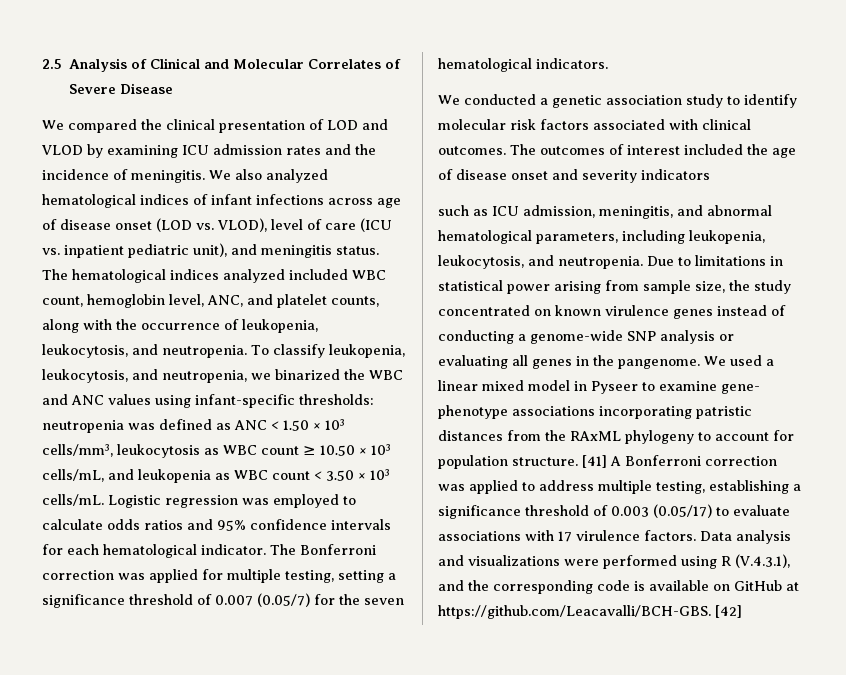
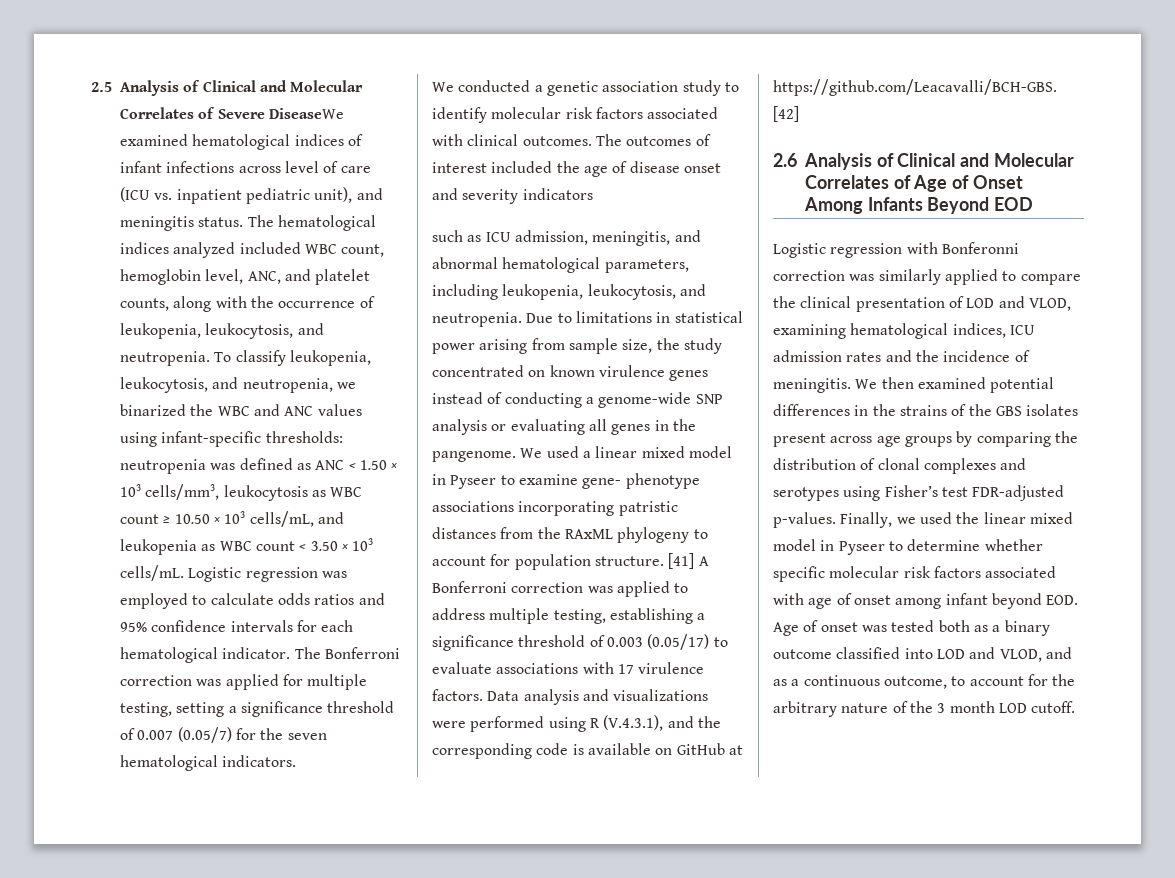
- 2.5 Analysis of Clinical and Molecular Correlates of Severe Disease
- We compared the clinical presentation of LOD and VLOD by examining ICU admission rates and the incidence of meningitis. We also analyzed hematological indices of infant infections across age of disease onset (LOD vs. VLOD), level of care (ICU vs. inpatient pediatric unit), and meningitis status.
+ 2.5 Analysis of Clinical and Molecular Correlates of Severe DiseaseWe examined hematological indices of infant infections across level of care (ICU vs. inpatient pediatric unit), and meningitis status.
+ 2.6 Analysis of Clinical and Molecular Correlates of Age of Onset Among Infants Beyond EOD
+ Logistic regression with Bonferonni correction was similarly applied to compare the clinical presentation of LOD and VLOD, examining hematological indices, ICU admission rates and the incidence of meningitis. We then examined potential differences in the strains of the GBS isolates present across age groups by comparing the distribution of clonal complexes and serotypes using Fisher’s test FDR-adjusted p-values. Finally, we used the linear mixed model in Pyseer to determine whether specific molecular risk factors associated with age of onset among infant beyond EOD. Age of onset was tested both as a binary outcome classified into LOD and VLOD, and as a continuous outcome, to account for the arbitrary nature of the 3 month LOD cutoff.

